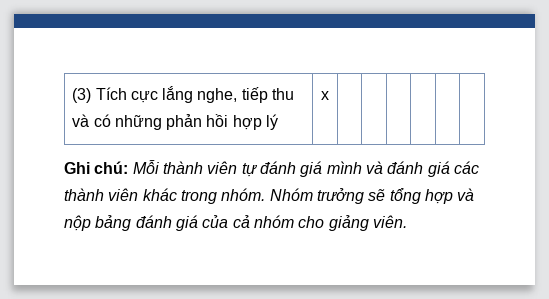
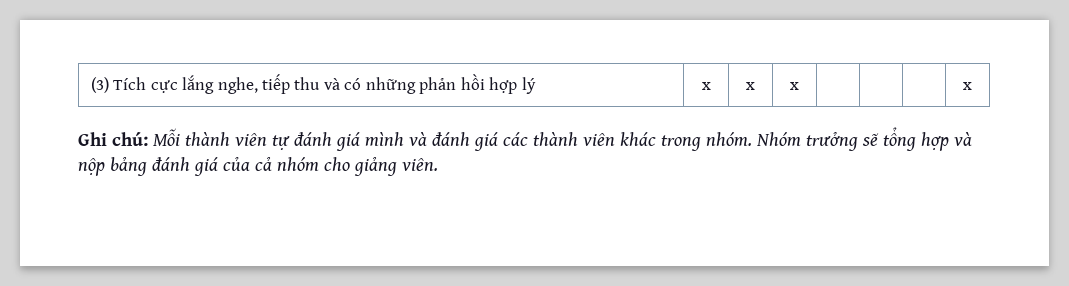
- (3) Tích cực lắng nghe, tiếp thu và có những phản hồi hợp lý | x | | | | | |
+ (3) Tích cực lắng nghe, tiếp thu và có những phản hồi hợp lý | x | x | x | | | | x

